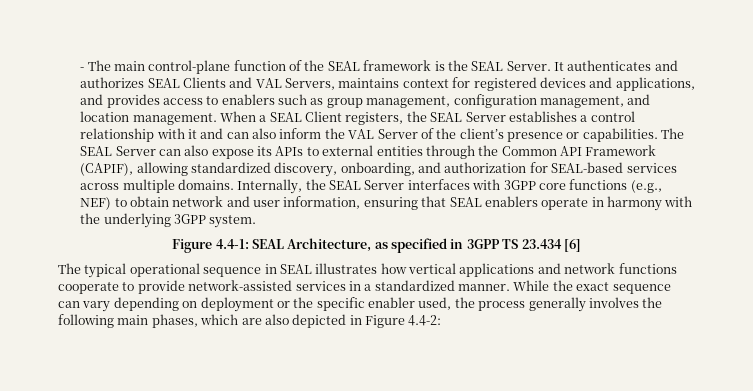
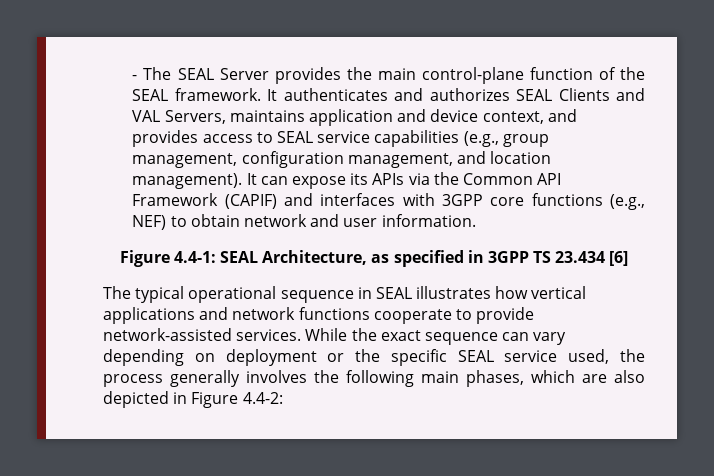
- - The main control-plane function of the SEAL framework is the SEAL Server.
+ - The SEAL Server provides the main control-plane function of the SEAL framework.
- It authenticates and authorizes SEAL Clients and VAL Servers, maintains context for registered devices and applications, and provides access to enablers such as group management, configuration management, and location management. When a SEAL Client registers, the SEAL Server establishes a control relationship with it and can also inform the VAL Server of the client’s presence or capabilities. The SEAL Server can also expose its APIs to external entities through the Common API Framework (CAPIF), allowing standardized discovery, onboarding, and authorization for SEAL-based services across multiple domains. Internally, the SEAL Server interfaces with 3GPP core functions (e.g., NEF) to obtain network and user information, ensuring that SEAL enablers operate in harmony with the underlying 3GPP system.
+ It authenticates and authorizes SEAL Clients and VAL Servers, maintains application and device context, and provides access to SEAL service capabilities (e.g., group management, configuration management, and location management). It can expose its APIs via the Common API Framework (CAPIF) and interfaces with 3GPP core functions (e.g., NEF) to obtain network and user information.
- The typical operational sequence in SEAL illustrates how vertical applications and network functions cooperate to provide network-assisted services in a standardized manner.
+ The typical operational sequence in SEAL illustrates how vertical applications and network functions cooperate to provide network-assisted services.
- While the exact sequence can vary depending on deployment or the specific enabler used, the process generally involves the following main phases, which are also depicted in Figure 4.4-2:
+ While the exact sequence can vary depending on deployment or the specific SEAL service used, the process generally involves the following main phases, which are also depicted in Figure 4.4-2:

